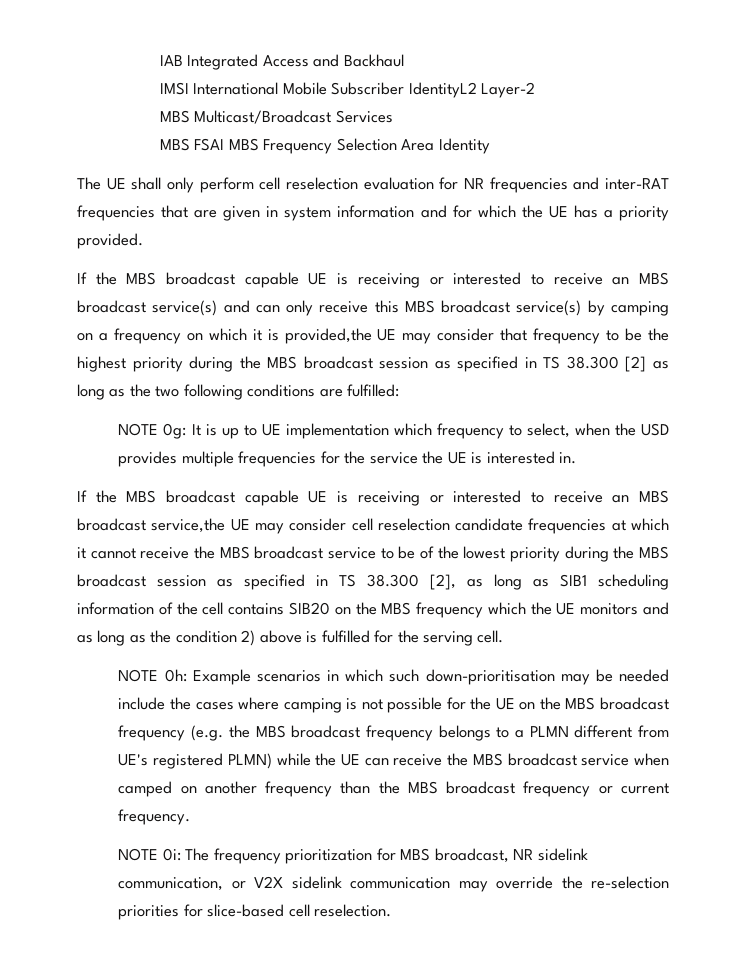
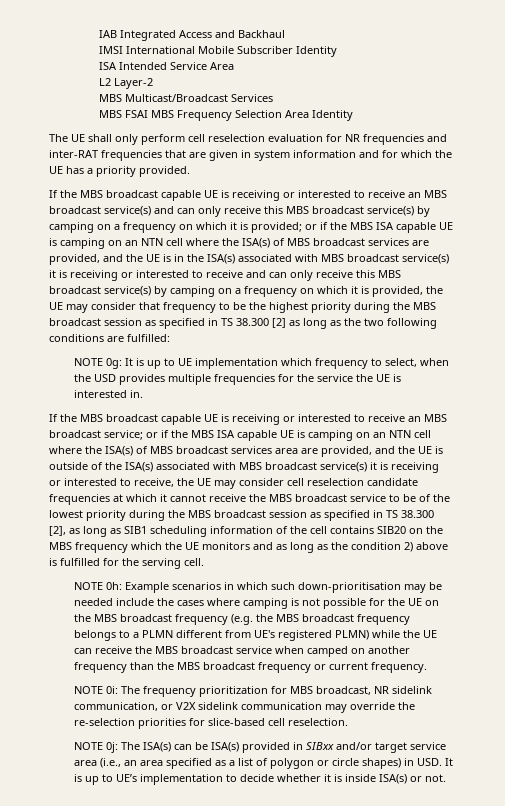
- IMSI International Mobile Subscriber IdentityL2 Layer-2
+ IMSI International Mobile Subscriber Identity
+ ISA Intended Service Area
+ L2 Layer-2
- If the MBS broadcast capable UE is receiving or interested to receive an MBS broadcast service(s) and can only receive this MBS broadcast service(s) by camping on a frequency on which it is provided,the UE may consider that frequency to be the highest priority during the MBS broadcast session as specified in TS 38.300 [2] as long as the two following conditions are fulfilled:
+ If the MBS broadcast capable UE is receiving or interested to receive an MBS broadcast service(s) and can only receive this MBS broadcast service(s) by camping on a frequency on which it is provided; or if the MBS ISA capable UE is camping on an NTN cell where the ISA(s) of MBS broadcast services are provided, and the UE is in the ISA(s) associated with MBS broadcast service(s) it is receiving or interested to receive and can only receive this MBS broadcast service(s) by camping on a frequency on which it is provided, the UE may consider that frequency to be the highest priority during the MBS broadcast session as specified in TS 38.300 [2] as long as the two following conditions are fulfilled:
- If the MBS broadcast capable UE is receiving or interested to receive an MBS broadcast service,the UE may consider cell reselection candidate frequencies at which it cannot receive the MBS broadcast service to be of the lowest priority during the MBS broadcast session as specified in TS 38.300 [2], as long as SIB1 scheduling information of the cell contains SIB20 on the MBS frequency which the UE monitors and as long as the condition 2) above is fulfilled for the serving cell.
+ If the MBS broadcast capable UE is receiving or interested to receive an MBS broadcast service; or if the MBS ISA capable UE is camping on an NTN cell where the ISA(s) of MBS broadcast services area are provided, and the UE is outside of the ISA(s) associated with MBS broadcast service(s) it is receiving or interested to receive, the UE may consider cell reselection candidate frequencies at which it cannot receive the MBS broadcast service to be of the lowest priority during the MBS broadcast session as specified in TS 38.300 [2], as long as SIB1 scheduling information of the cell contains SIB20 on the MBS frequency which the UE monitors and as long as the condition 2) above is fulfilled for the serving cell.
+ NOTE 0j: The ISA(s) can be ISA(s) provided in SIBxx and/or target service area (i.e., an area specified as a list of polygon or circle shapes) in USD. It is up to UE’s implementation to decide whether it is inside ISA(s) or not.

